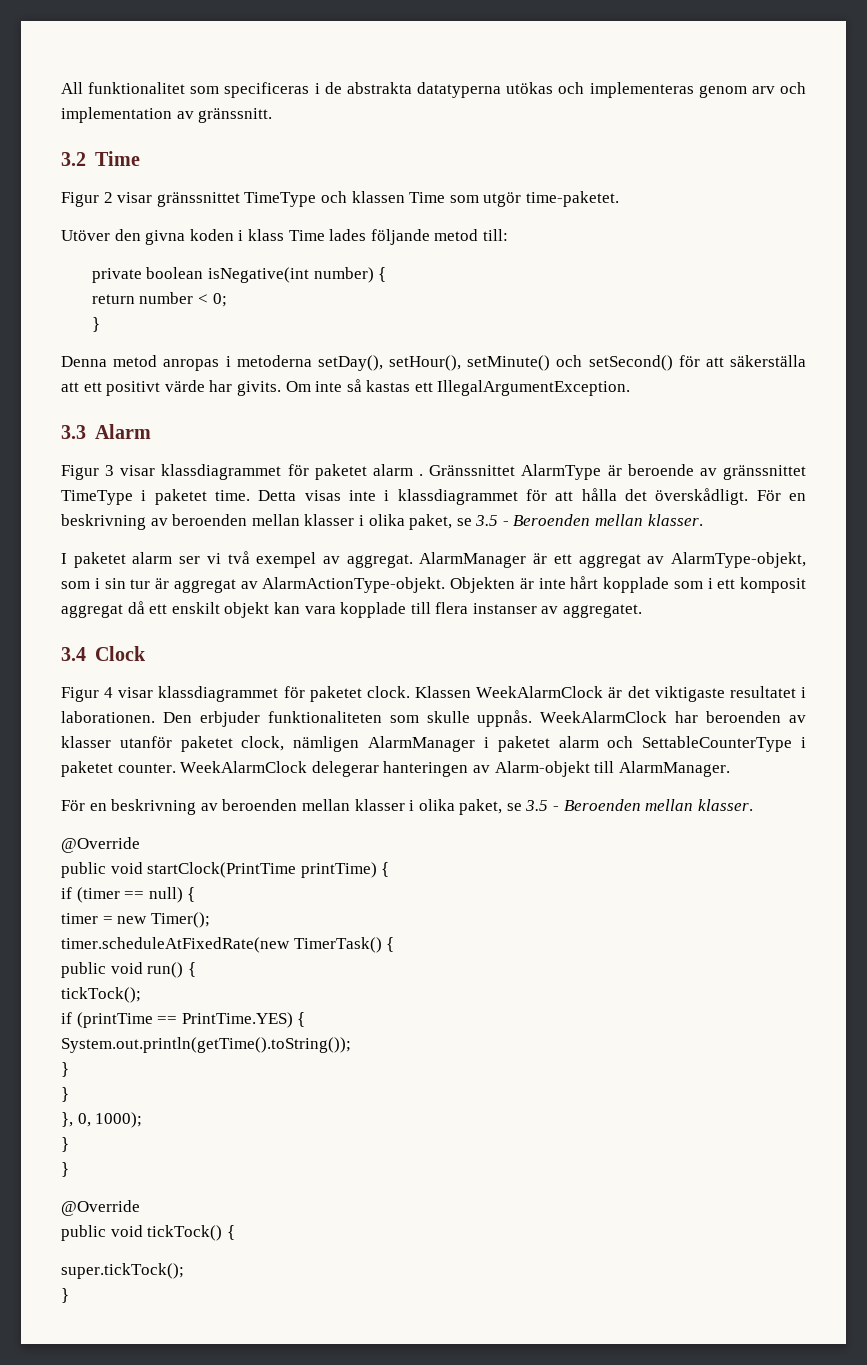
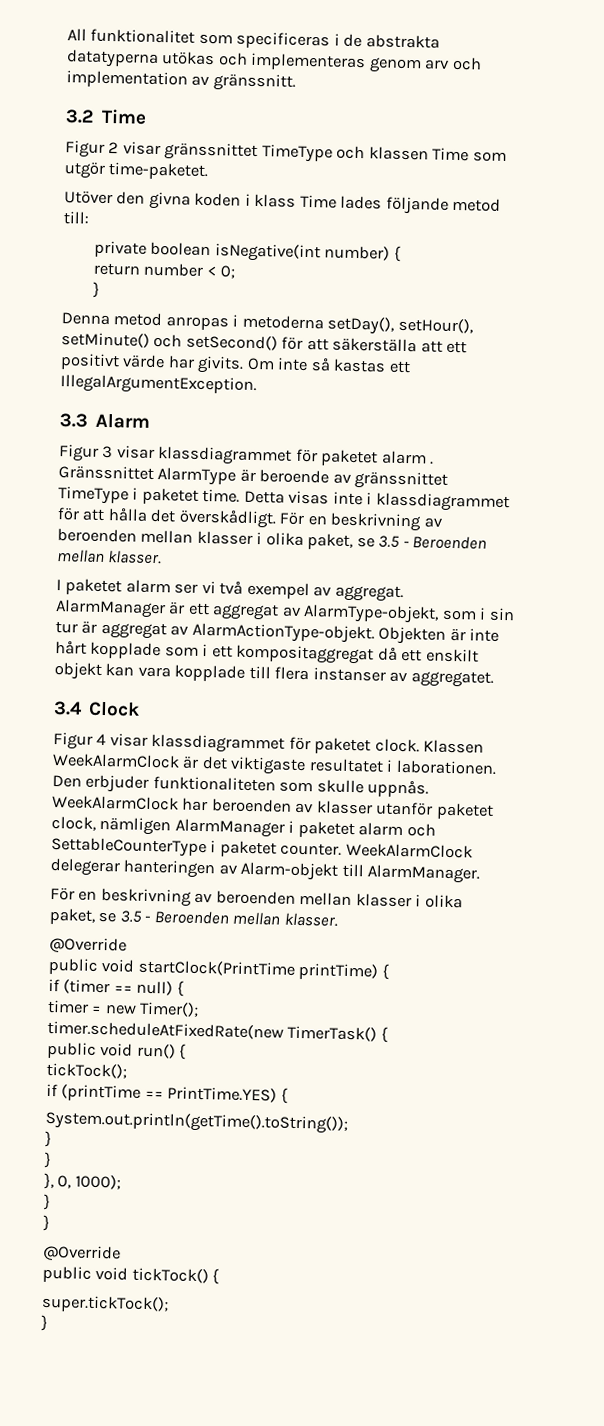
- Objekten är inte hårt kopplade som i ett komposit aggregat då ett enskilt objekt kan vara kopplade till flera instanser av aggregatet.
+ Objekten är inte hårt kopplade som i ett kompositaggregat då ett enskilt objekt kan vara kopplade till flera instanser av aggregatet.

